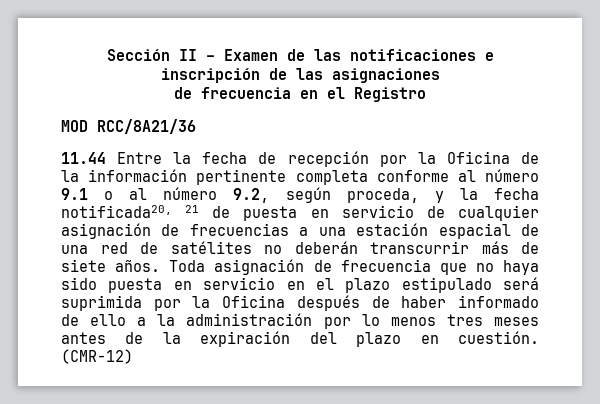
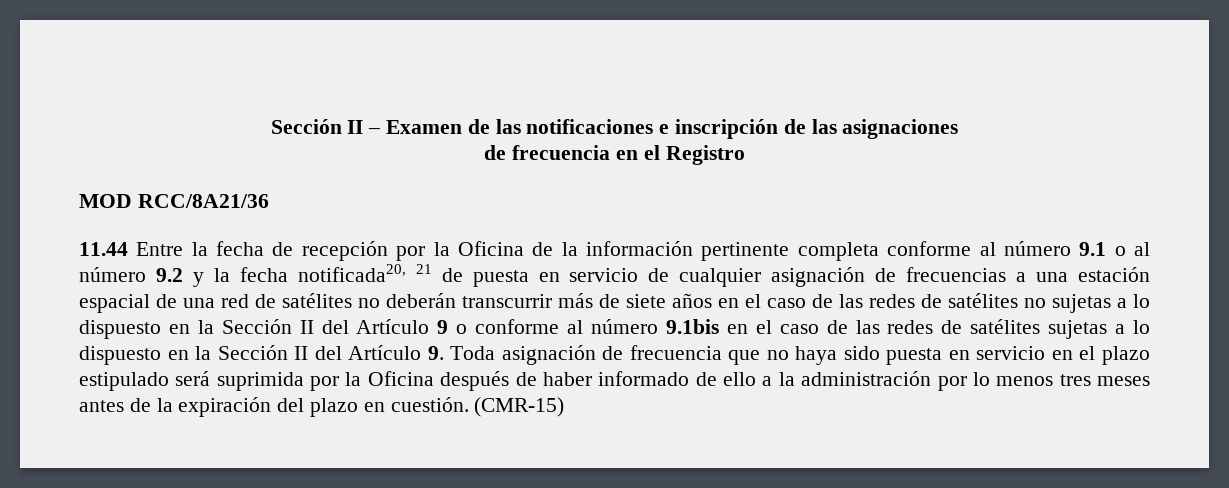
- 11.44 Entre la fecha de recepción por la Oficina de la información pertinente completa conforme al número 9.1 o al número 9.2, según proceda, y la fecha notificada20, 21 de puesta en servicio de cualquier asignación de frecuencias a una estación espacial de una red de satélites no deberán transcurrir más de siete años. Toda asignación de frecuencia que no haya sido puesta en servicio en el plazo estipulado será suprimida por la Oficina después de haber informado de ello a la administración por lo menos tres meses antes de la expiración del plazo en cuestión.
+ 11.44 Entre la fecha de recepción por la Oficina de la información pertinente completa conforme al número 9.1 o al número 9.2 y la fecha notificada20, 21 de puesta en servicio de cualquier asignación de frecuencias a una estación espacial de una red de satélites no deberán transcurrir más de siete años en el caso de las redes de satélites no sujetas a lo dispuesto en la Sección II del Artículo 9 o conforme al número 9.1bis en el caso de las redes de satélites sujetas a lo dispuesto en la Sección II del Artículo 9. Toda asignación de frecuencia que no haya sido puesta en servicio en el plazo estipulado será suprimida por la Oficina después de haber informado de ello a la administración por lo menos tres meses antes de la expiración del plazo en cuestión.
- (CMR-12)
+ (CMR-15)

